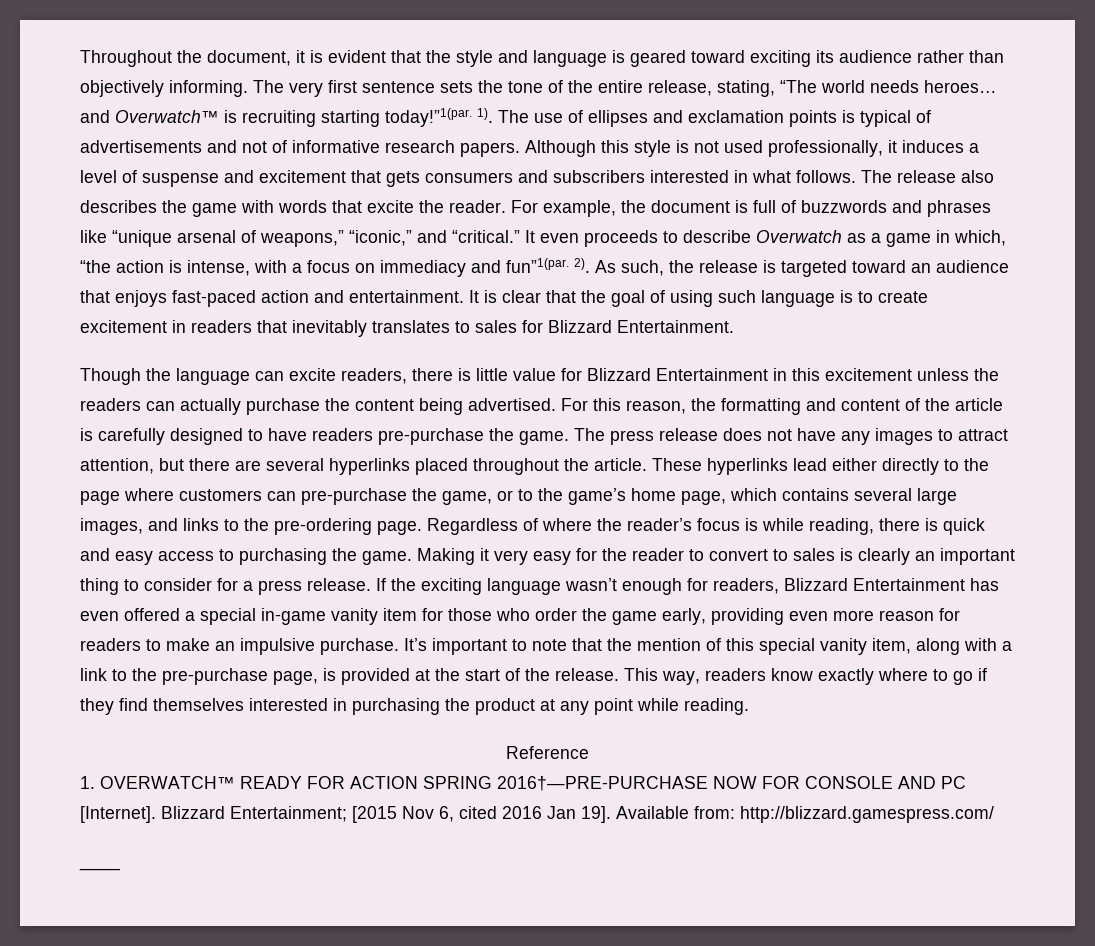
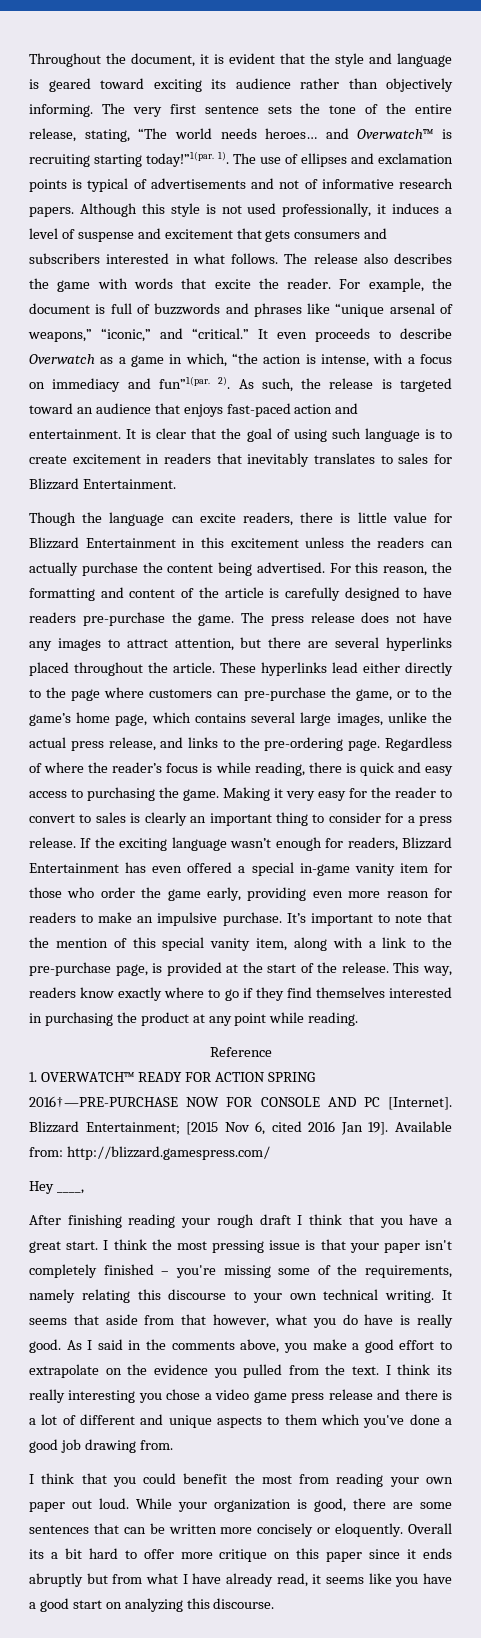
- These hyperlinks lead either directly to the page where customers can pre-purchase the game, or to the game’s home page, which contains several large images, and links to the pre-ordering page.
+ These hyperlinks lead either directly to the page where customers can pre-purchase the game, or to the game’s home page, which contains several large images, unlike the actual press release, and links to the pre-ordering page.
- ____
+ Hey ____,
+ After finishing reading your rough draft I think that you have a great start. I think the most pressing issue is that your paper isn't completely finished – you're missing some of the requirements, namely relating this discourse to your own technical writing. It seems that aside from that however, what you do have is really good. As I said in the comments above, you make a good effort to extrapolate on the evidence you pulled from the text. I think its really interesting you chose a video game press release and there is a lot of different and unique aspects to them which you've done a good job drawing from.
+ I think that you could benefit the most from reading your own paper out loud. While your organization is good, there are some sentences that can be written more concisely or eloquently. Overall its a bit hard to offer more critique on this paper since it ends abruptly but from what I have already read, it seems like you have a good start on analyzing this discourse.

